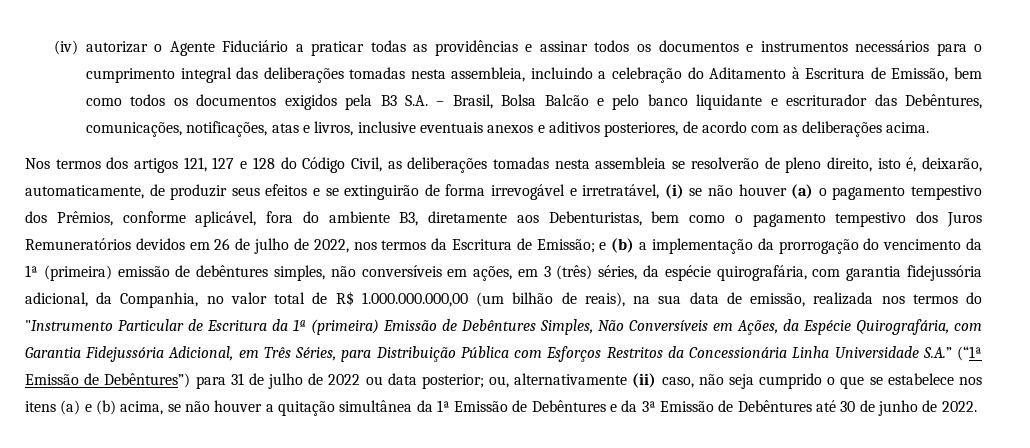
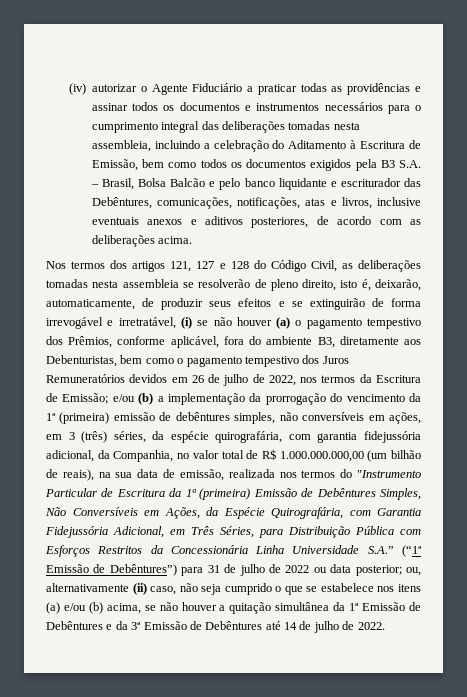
- e (b) a implementação da prorrogação do vencimento da 1ª (primeira) emissão de debêntures simples, não conversíveis em ações, em 3 (três) séries, da espécie quirografária, com garantia fidejussória adicional, da Companhia, no valor total de R$ 1.000.000.000,00 (um bilhão de reais), na sua data de emissão, realizada nos termos do "Instrumento Particular de Escritura da 1ª (primeira) Emissão de Debêntures Simples, Não Conversíveis em Ações, da Espécie Quirografária, com Garantia Fidejussória Adicional, em Três Séries, para Distribuição Pública com Esforços Restritos da Concessionária Linha Universidade S.A.” (“1ª Emissão de Debêntures”) para 31 de julho de 2022 ou data posterior;
+ e/ou (b) a implementação da prorrogação do vencimento da 1ª (primeira) emissão de debêntures simples, não conversíveis em ações, em 3 (três) séries, da espécie quirografária, com garantia fidejussória adicional, da Companhia, no valor total de R$ 1.000.000.000,00 (um bilhão de reais), na sua data de emissão, realizada nos termos do "Instrumento Particular de Escritura da 1ª (primeira) Emissão de Debêntures Simples, Não Conversíveis em Ações, da Espécie Quirografária, com Garantia Fidejussória Adicional, em Três Séries, para Distribuição Pública com Esforços Restritos da Concessionária Linha Universidade S.A.” (“1ª Emissão de Debêntures”) para 31 de julho de 2022 ou data posterior;
- ou, alternativamente (ii) caso, não seja cumprido o que se estabelece nos itens (a) e (b) acima, se não houver a quitação simultânea da 1ª Emissão de Debêntures e da 3ª Emissão de Debêntures até 30 de junho de 2022.
+ ou, alternativamente (ii) caso, não seja cumprido o que se estabelece nos itens (a) e/ou (b) acima, se não houver a quitação simultânea da 1ª Emissão de Debêntures e da 3ª Emissão de Debêntures até 14 de julho de 2022.

